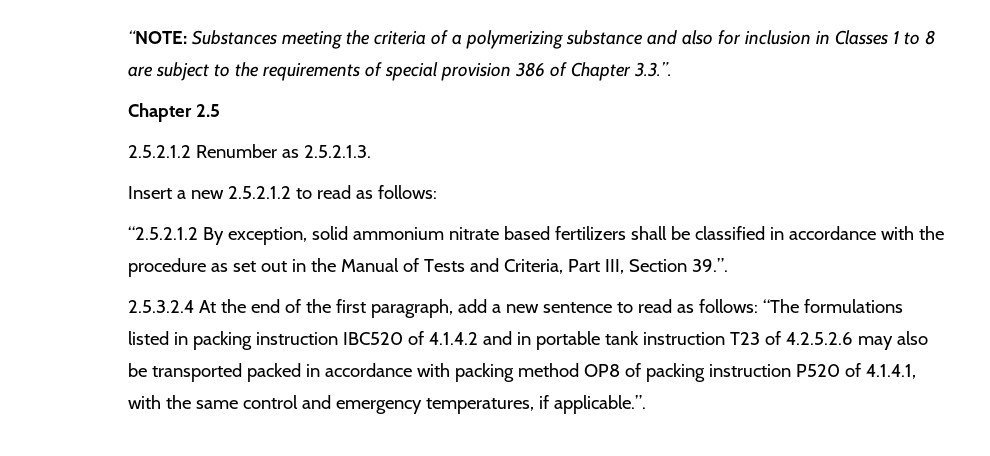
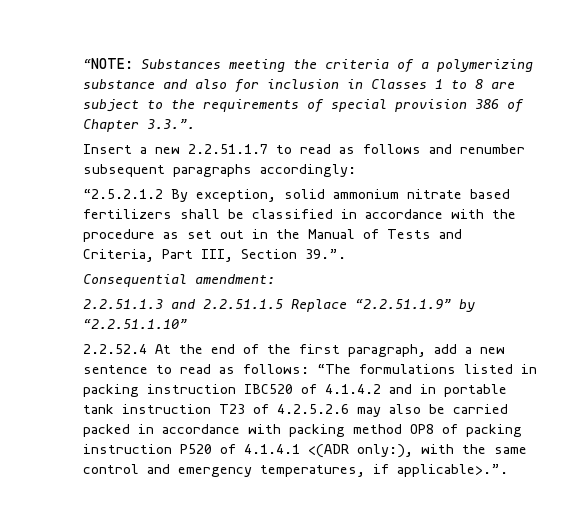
- Chapter 2.5
- 2.5.2.1.2 Renumber as 2.5.2.1.3.
- Insert a new 2.5.2.1.2 to read as follows:
+ Insert a new 2.2.51.1.7 to read as follows and renumber subsequent paragraphs accordingly:
- 2.5.3.2.4 At the end of the first paragraph, add a new sentence to read as follows: “The formulations listed in packing instruction IBC520 of 4.1.4.2 and in portable tank instruction T23 of 4.2.5.2.6 may also be transported packed in accordance with packing method OP8 of packing instruction P520 of 4.1.4.1, with the same control and emergency temperatures, if applicable.”.
+ Consequential amendment:
+ 2.2.51.1.3 and 2.2.51.1.5 Replace “2.2.51.1.9” by “2.2.51.1.10”
+ 2.2.52.4 At the end of the first paragraph, add a new sentence to read as follows: “The formulations listed in packing instruction IBC520 of 4.1.4.2 and in portable tank instruction T23 of 4.2.5.2.6 may also be carried packed in accordance with packing method OP8 of packing instruction P520 of 4.1.4.1 <(ADR only:), with the same control and emergency temperatures, if applicable>.”.

